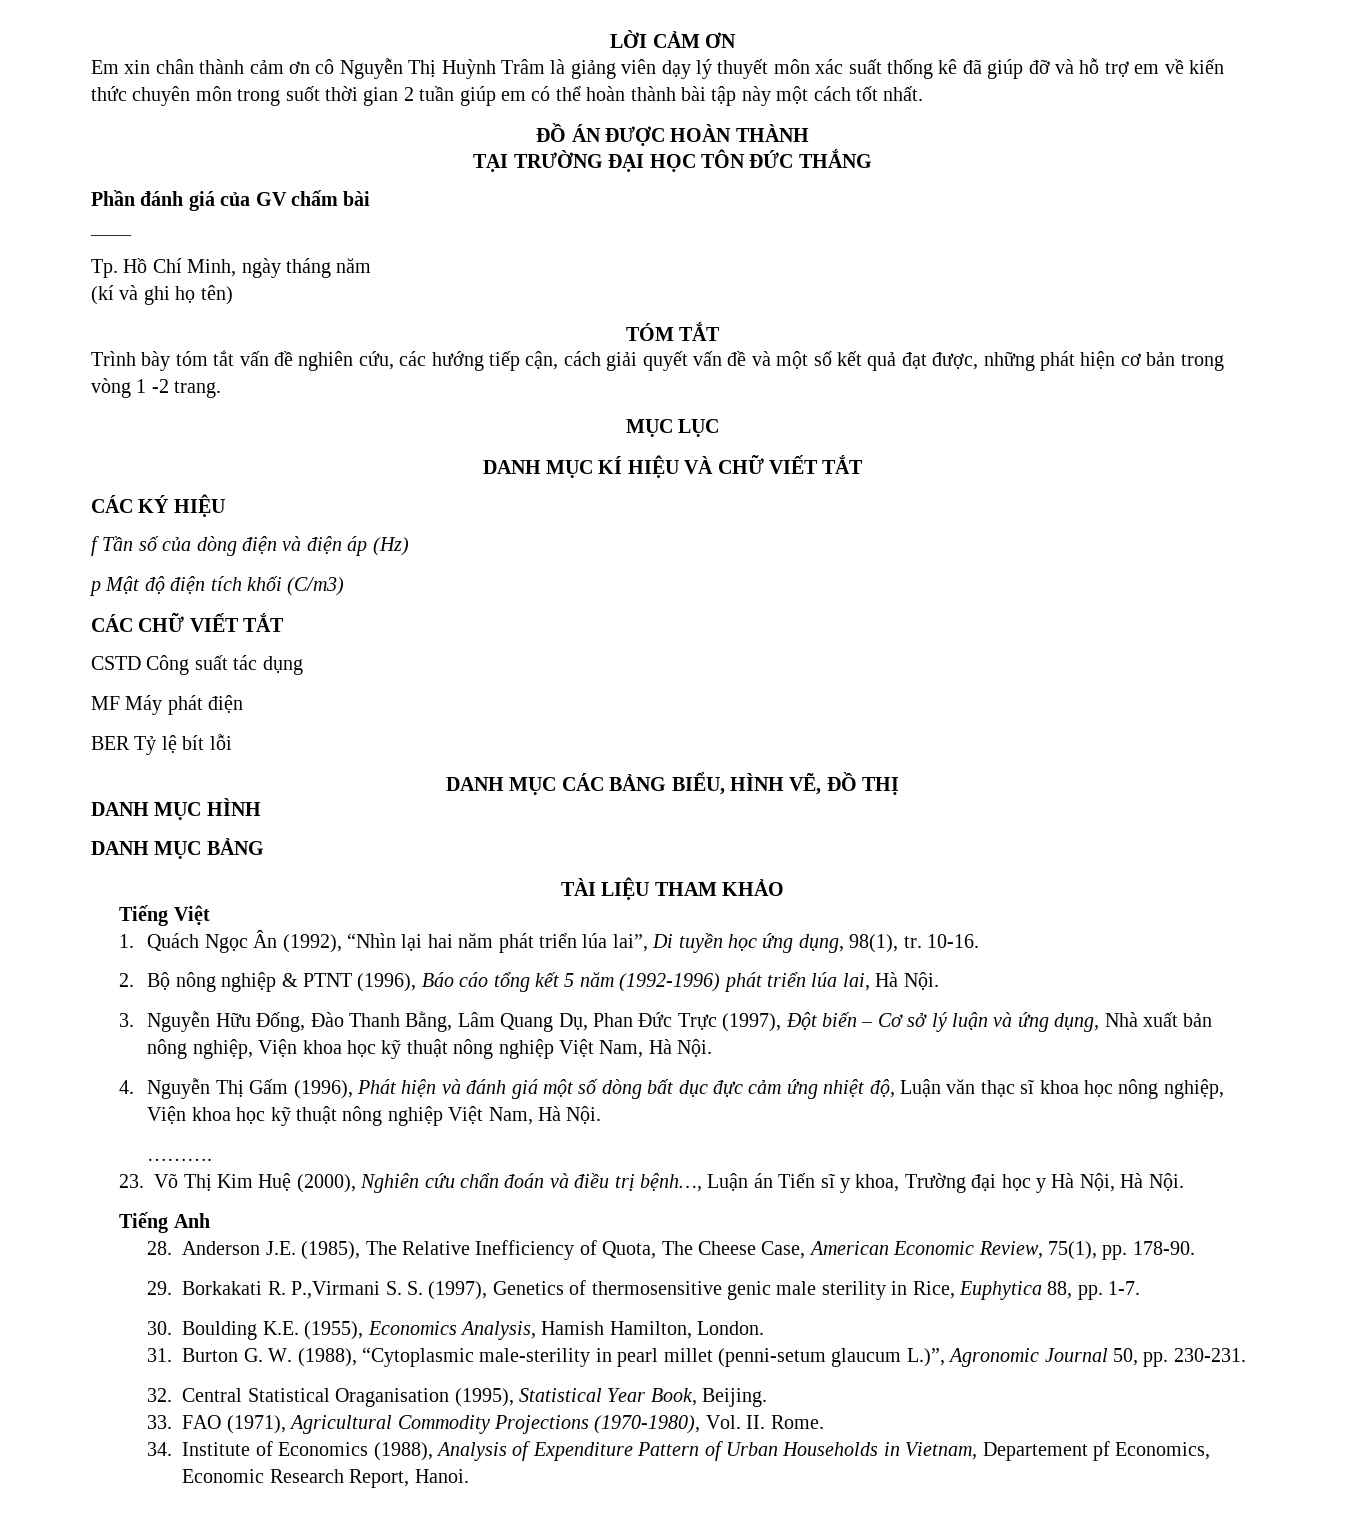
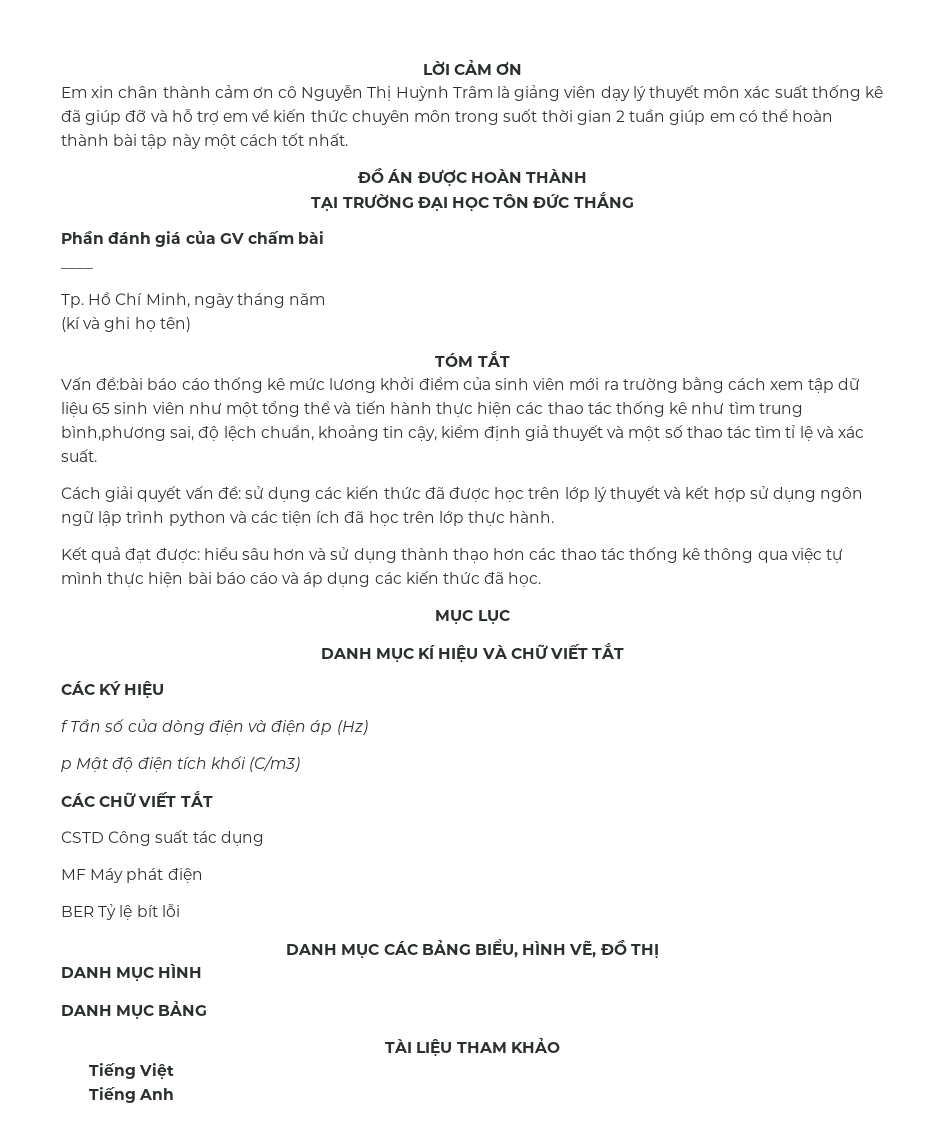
- Trình bày tóm tắt vấn đề nghiên cứu, các hướng tiếp cận, cách giải quyết vấn đề và một số kết quả đạt được, những phát hiện cơ bản trong vòng 1 -2 trang.
+ Vấn đề:bài báo cáo thống kê mức lương khởi điểm của sinh viên mới ra trường bằng cách xem tập dữ liệu 65 sinh viên như một tổng thể và tiến hành thực hiện các thao tác thống kê như tìm trung bình,phương sai, độ lệch chuẩn, khoảng tin cậy, kiểm định giả thuyết và một số thao tác tìm tỉ lệ và xác suất.
+ Cách giải quyết vấn đề: sử dụng các kiến thức đã được học trên lớp lý thuyết và kết hợp sử dụng ngôn ngữ lập trình python và các tiện ích đã học trên lớp thực hành.
+ Kết quả đạt được: hiểu sâu hơn và sử dụng thành thạo hơn các thao tác thống kê thông qua việc tự mình thực hiện bài báo cáo và áp dụng các kiến thức đã học.
- 1. Quách Ngọc Ân (1992), “Nhìn lại hai năm phát triển lúa lai”, Di tuyền học ứng dụng, 98(1), tr. 10-16.
- 2. Bộ nông nghiệp & PTNT (1996), Báo cáo tổng kết 5 năm (1992-1996) phát triển lúa lai, Hà Nội.
- 3. Nguyễn Hữu Đống, Đào Thanh Bằng, Lâm Quang Dụ, Phan Đức Trực (1997), Đột biến – Cơ sở lý luận và ứng dụng, Nhà xuất bản nông nghiệp, Viện khoa học kỹ thuật nông nghiệp Việt Nam, Hà Nội.
- 4. Nguyễn Thị Gấm (1996), Phát hiện và đánh giá một số dòng bất dục đực cảm ứng nhiệt độ, Luận văn thạc sĩ khoa học nông nghiệp, Viện khoa học kỹ thuật nông nghiệp Việt Nam, Hà Nội.
- ……….
- 23. Võ Thị Kim Huệ (2000), Nghiên cứu chẩn đoán và điều trị bệnh…, Luận án Tiến sĩ y khoa, Trường đại học y Hà Nội, Hà Nội.
  Tiếng Anh
- 28. Anderson J.E. (1985), The Relative Inefficiency of Quota, The Cheese Case, American Economic Review, 75(1), pp. 178-90.
- 29. Borkakati R. P.,Virmani S. S. (1997), Genetics of thermosensitive genic male sterility in Rice, Euphytica 88, pp. 1-7.
- 30. Boulding K.E. (1955), Economics Analysis, Hamish Hamilton, London.
- 31. Burton G. W. (1988), “Cytoplasmic male-sterility in pearl millet (penni-setum glaucum L.)”, Agronomic Journal 50, pp. 230-231.
- 32. Central Statistical Oraganisation (1995), Statistical Year Book, Beijing.
- 33. FAO (1971), Agricultural Commodity Projections (1970-1980), Vol. II. Rome.
- 34. Institute of Economics (1988), Analysis of Expenditure Pattern of Urban Households in Vietnam, Departement pf Economics, Economic Research Report, Hanoi.

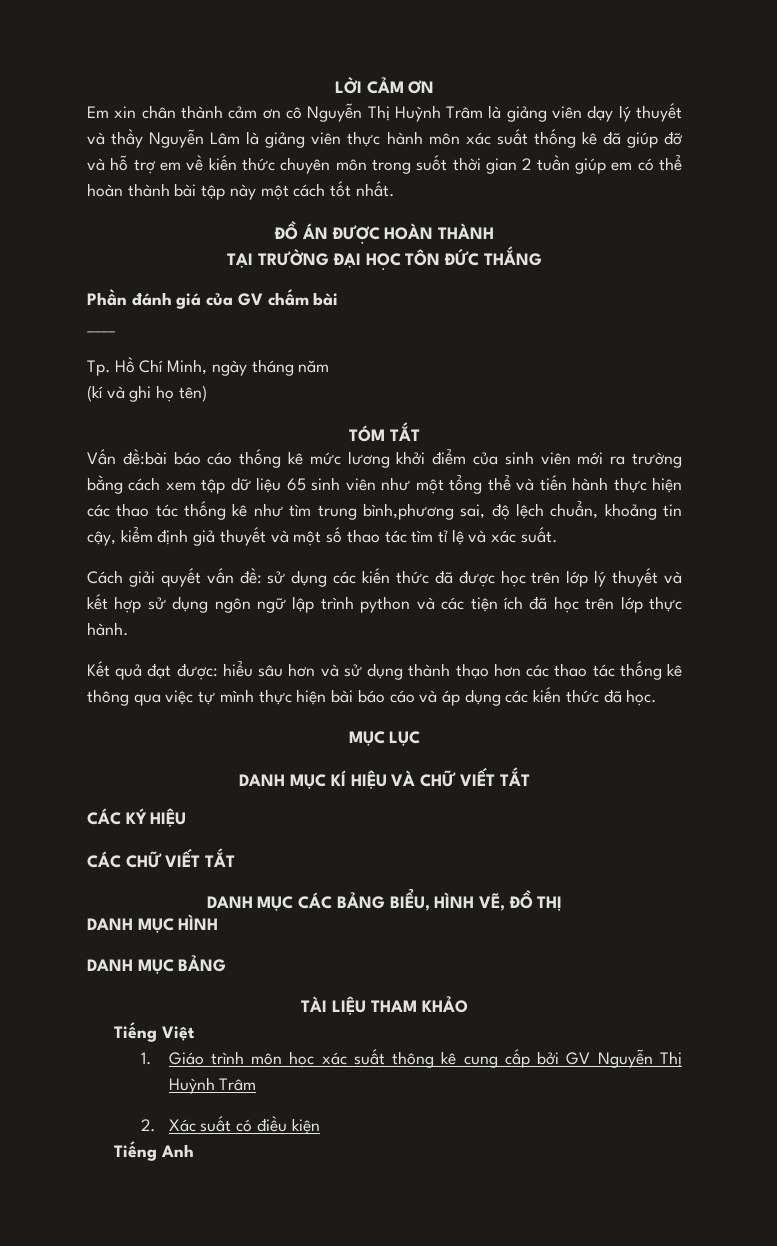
- Em xin chân thành cảm ơn cô Nguyễn Thị Huỳnh Trâm là giảng viên dạy lý thuyết môn xác suất thống kê đã giúp đỡ và hỗ trợ em về kiến thức chuyên môn trong suốt thời gian 2 tuần giúp em có thể hoàn thành bài tập này một cách tốt nhất.
+ Em xin chân thành cảm ơn cô Nguyễn Thị Huỳnh Trâm là giảng viên dạy lý thuyết và thầy Nguyễn Lâm là giảng viên thực hành môn xác suất thống kê đã giúp đỡ và hỗ trợ em về kiến thức chuyên môn trong suốt thời gian 2 tuần giúp em có thể hoàn thành bài tập này một cách tốt nhất.
- f Tần số của dòng điện và điện áp (Hz)
- p Mật độ điện tích khối (C/m3)
  CÁC CHỮ VIẾT TẮT
- CSTD Công suất tác dụng
- MF Máy phát điện
- BER Tỷ lệ bít lỗi
+ 1. Giáo trình môn học xác suất thông kê cung cấp bởi GV Nguyễn Thị Huỳnh Trâm
+ 2. Xác suất có điều kiện

